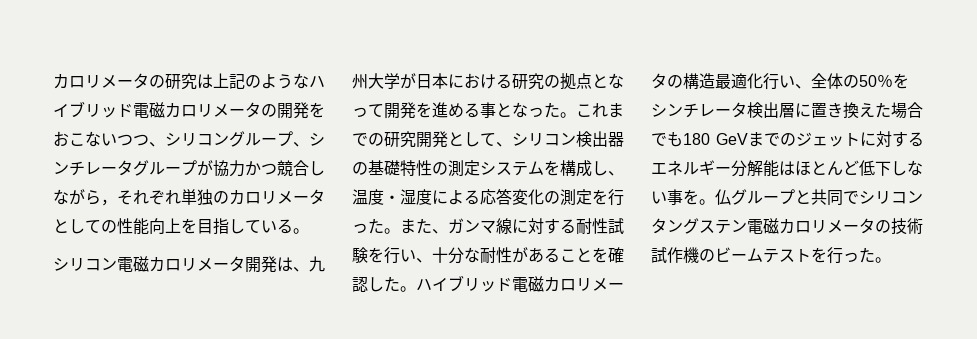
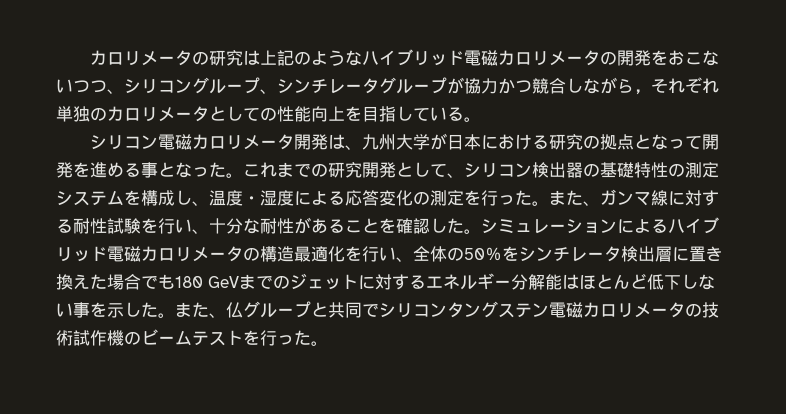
- ハイブリッド電磁カロリメータの構造最適化行い、全体の50％をシンチレータ検出層に置き換えた場合でも180 GeVまでのジェットに対するエネルギー分解能はほとんど低下しない事を。仏グループと共同でシリコンタングステン電磁カロリメータの技術試作機のビームテストを行った。
+ シミュレーションによるハイブリッド電磁カロリメータの構造最適化を行い、全体の50％をシンチレータ検出層に置き換えた場合でも180 GeVまでのジェットに対するエネルギー分解能はほとんど低下しない事を示した。また、仏グループと共同でシリコンタングステン電磁カロリメータの技術試作機のビームテストを行った。

